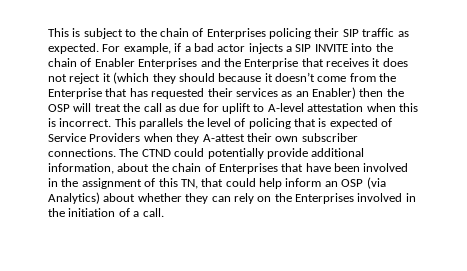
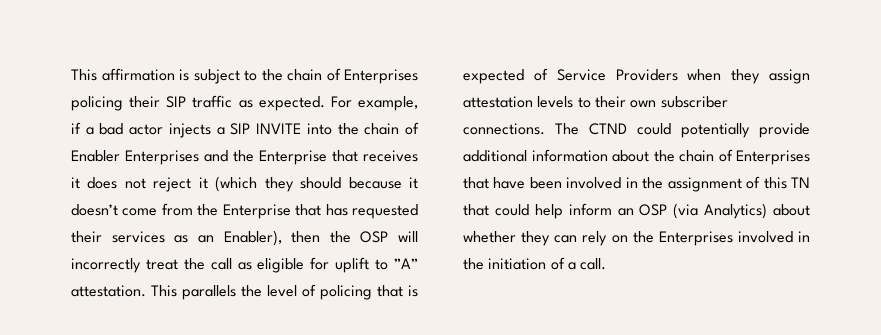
- This is subject to the chain of Enterprises policing their SIP traffic as expected.
+ This affirmation is subject to the chain of Enterprises policing their SIP traffic as expected.
- For example, if a bad actor injects a SIP INVITE into the chain of Enabler Enterprises and the Enterprise that receives it does not reject it (which they should because it doesn’t come from the Enterprise that has requested their services as an Enabler) then the OSP will treat the call as due for uplift to A-level attestation when this is incorrect.
+ For example, if a bad actor injects a SIP INVITE into the chain of Enabler Enterprises and the Enterprise that receives it does not reject it (which they should because it doesn’t come from the Enterprise that has requested their services as an Enabler), then the OSP will incorrectly treat the call as eligible for uplift to ”A” attestation.
- This parallels the level of policing that is expected of Service Providers when they A-attest their own subscriber connections.
+ This parallels the level of policing that is expected of Service Providers when they assign attestation levels to their own subscriber connections.
- The CTND could potentially provide additional information, about the chain of Enterprises that have been involved in the assignment of this TN, that could help inform an OSP (via Analytics) about whether they can rely on the Enterprises involved in the initiation of a call.
+ The CTND could potentially provide additional information about the chain of Enterprises that have been involved in the assignment of this TN that could help inform an OSP (via Analytics) about whether they can rely on the Enterprises involved in the initiation of a call.

